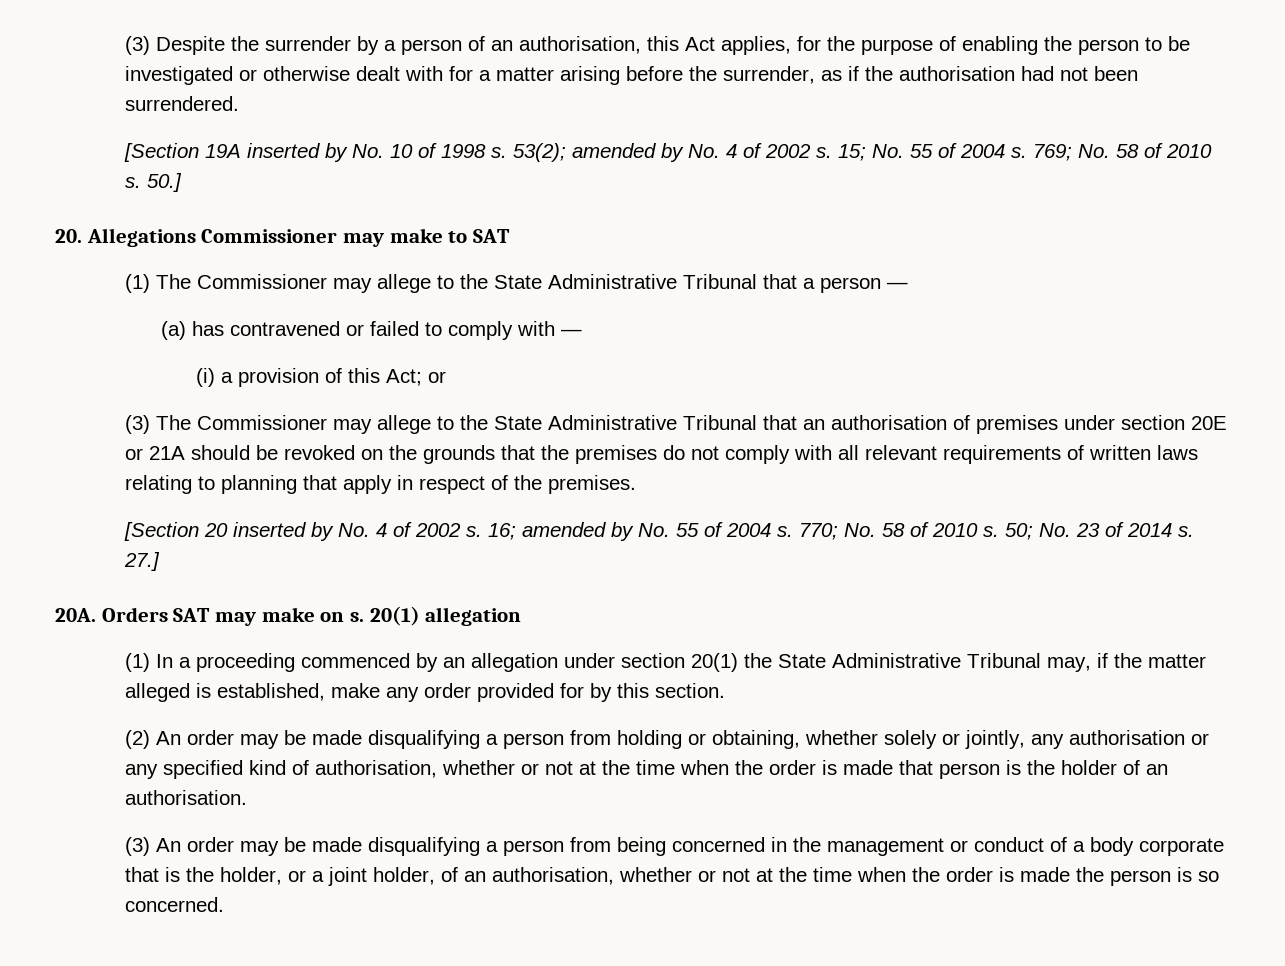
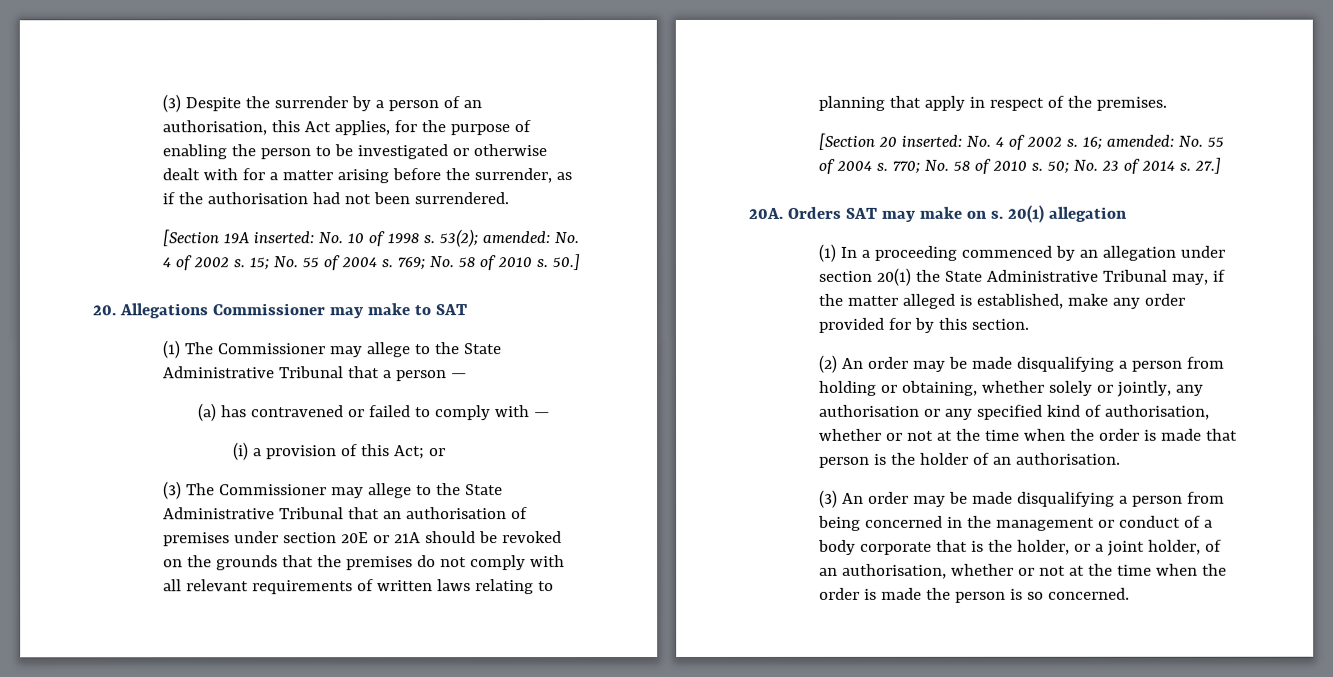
- [Section 19A inserted by No. 10 of 1998 s.
+ [Section 19A inserted: No. 10 of 1998 s.
- 53(2); amended by No. 4 of 2002 s.
+ 53(2); amended: No. 4 of 2002 s.
- [Section 20 inserted by No. 4 of 2002 s.
+ [Section 20 inserted: No. 4 of 2002 s.
- 16; amended by No. 55 of 2004 s.
+ 16; amended: No. 55 of 2004 s.

